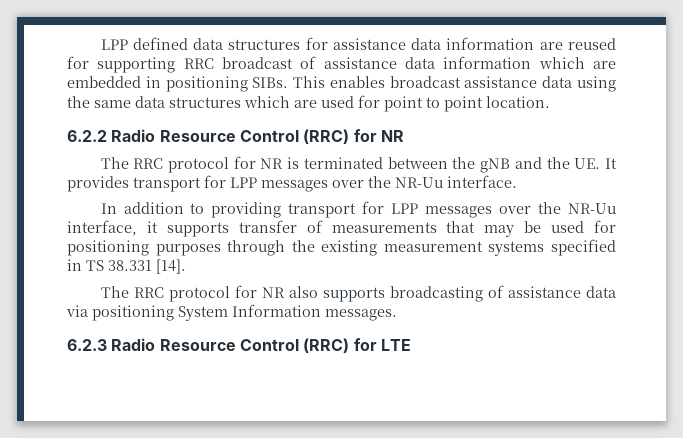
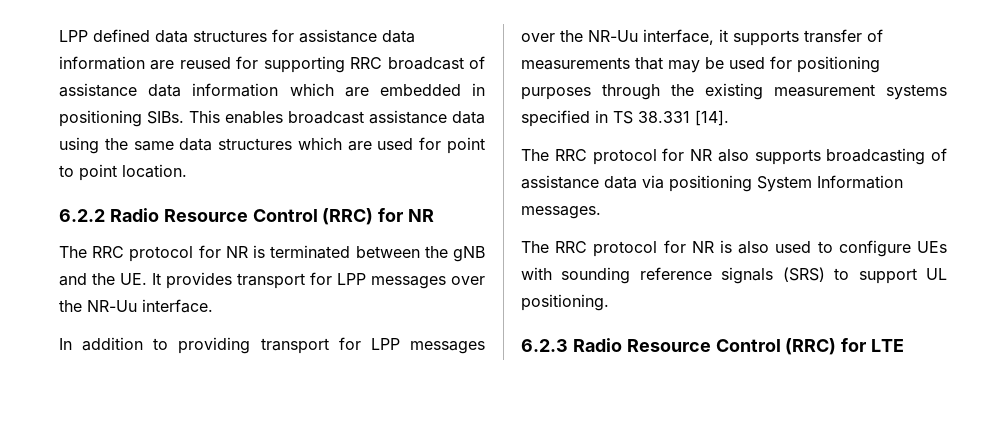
+ The RRC protocol for NR is also used to configure UEs with sounding reference signals (SRS) to support UL positioning.

